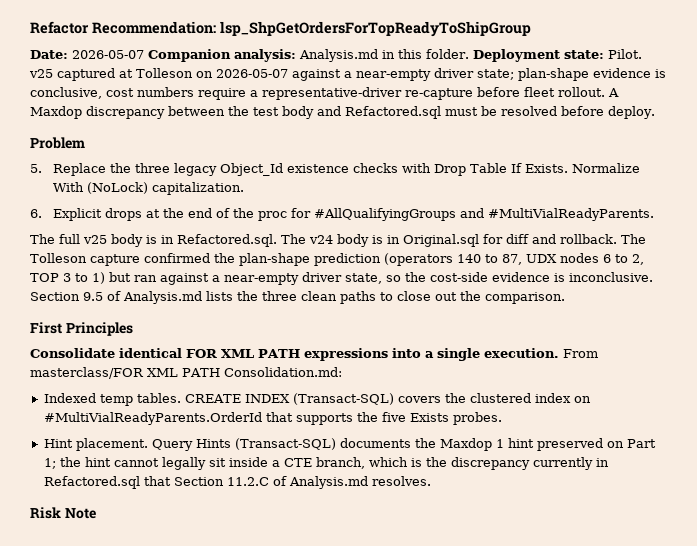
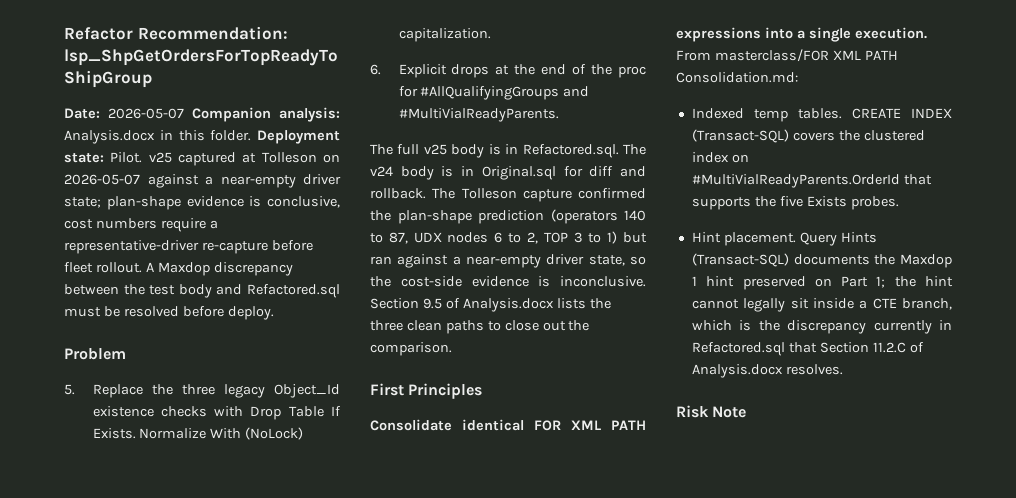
- Date: 2026-05-07 Companion analysis: Analysis.md in this folder.
+ Date: 2026-05-07 Companion analysis: Analysis.docx in this folder.
- Section 9.5 of Analysis.md lists the three clean paths to close out the comparison.
+ Section 9.5 of Analysis.docx lists the three clean paths to close out the comparison.
- Query Hints (Transact-SQL) documents the Maxdop 1 hint preserved on Part 1; the hint cannot legally sit inside a CTE branch, which is the discrepancy currently in Refactored.sql that Section 11.2.C of Analysis.md resolves.
+ Query Hints (Transact-SQL) documents the Maxdop 1 hint preserved on Part 1; the hint cannot legally sit inside a CTE branch, which is the discrepancy currently in Refactored.sql that Section 11.2.C of Analysis.docx resolves.

